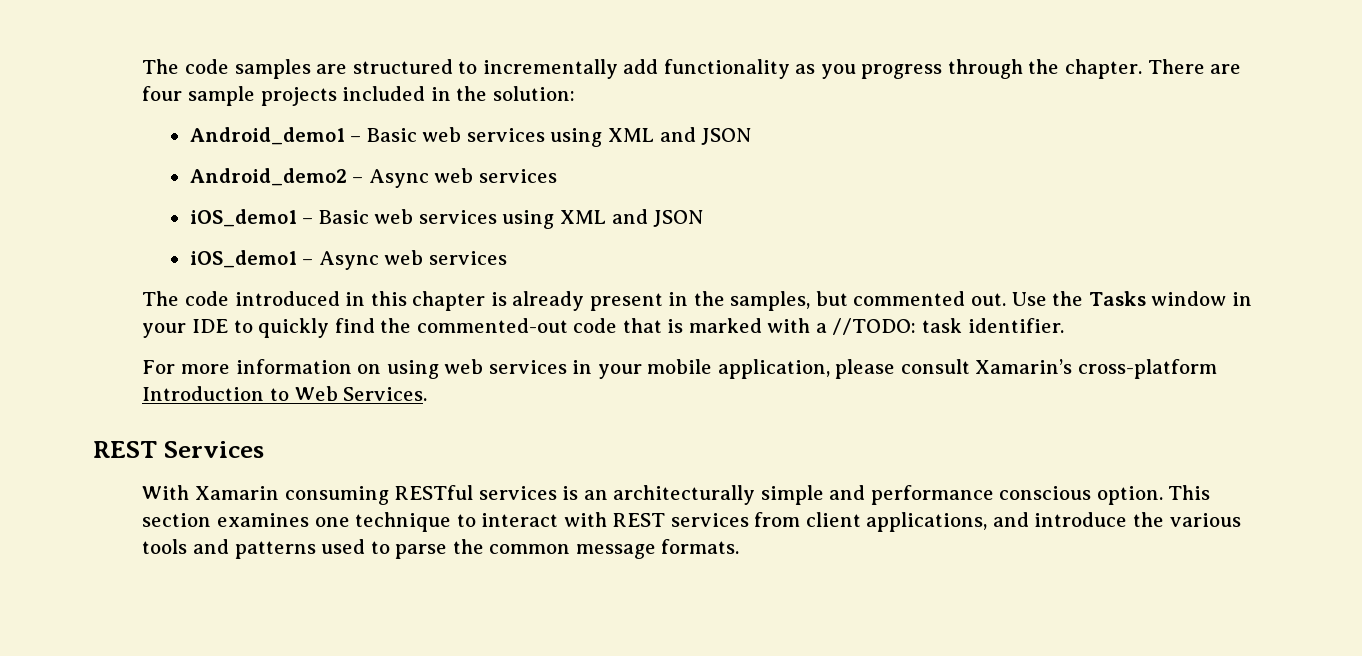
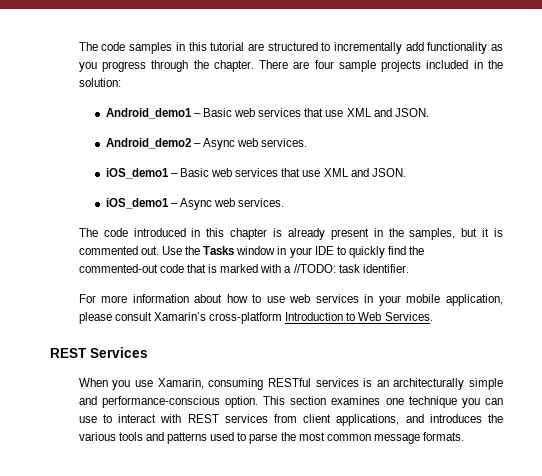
- The code samples are structured to incrementally add functionality as you progress through the chapter.
+ The code samples in this tutorial are structured to incrementally add functionality as you progress through the chapter.
- Android_demo1 – Basic web services using XML and JSON
+ Android_demo1 – Basic web services that use XML and JSON.
- Android_demo2 – Async web services
+ Android_demo2 – Async web services.
- iOS_demo1 – Basic web services using XML and JSON
+ iOS_demo1 – Basic web services that use XML and JSON.
- iOS_demo1 – Async web services
+ iOS_demo1 – Async web services.
- The code introduced in this chapter is already present in the samples, but commented out.
+ The code introduced in this chapter is already present in the samples, but it is commented out.
- For more information on using web services in your mobile application, please consult Xamarin’s cross-platform Introduction to Web Services.
+ For more information about how to use web services in your mobile application, please consult Xamarin’s cross-platform Introduction to Web Services.
- With Xamarin consuming RESTful services is an architecturally simple and performance conscious option.
+ When you use Xamarin, consuming RESTful services is an architecturally simple and performance-conscious option.
- This section examines one technique to interact with REST services from client applications, and introduce the various tools and patterns used to parse the common message formats.
+ This section examines one technique you can use to interact with REST services from client applications, and introduces the various tools and patterns used to parse the most common message formats.

